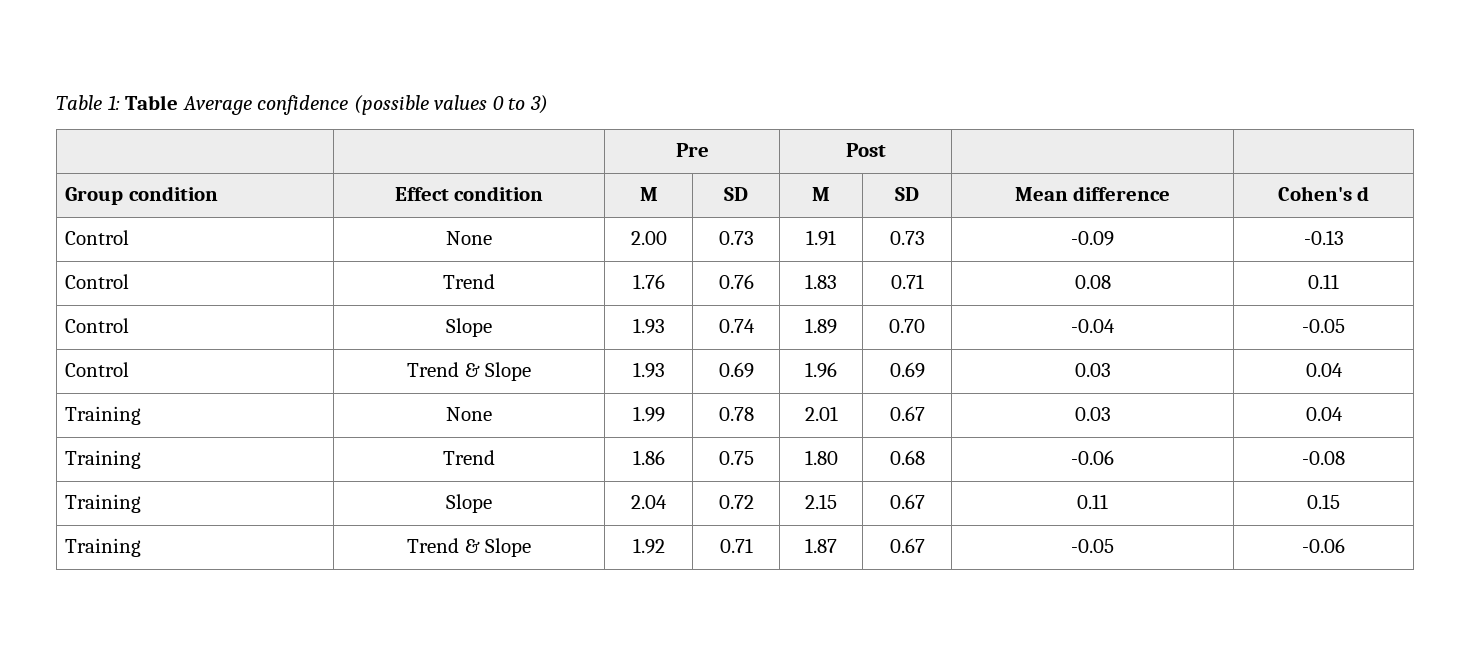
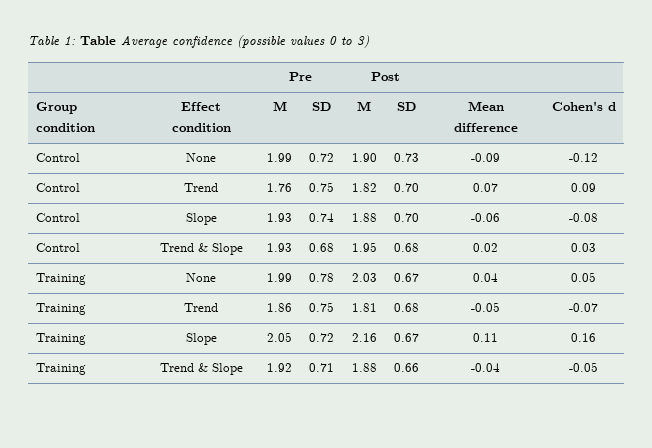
- Control | None | 2.00 | 0.73 | 1.91 | 0.73 | -0.09 | -0.13
+ Control | None | 1.99 | 0.72 | 1.90 | 0.73 | -0.09 | -0.12
- Control | Trend | 1.76 | 0.76 | 1.83 | 0.71 | 0.08 | 0.11
+ Control | Trend | 1.76 | 0.75 | 1.82 | 0.70 | 0.07 | 0.09
- Control | Slope | 1.93 | 0.74 | 1.89 | 0.70 | -0.04 | -0.05
+ Control | Slope | 1.93 | 0.74 | 1.88 | 0.70 | -0.06 | -0.08
- Control | Trend & Slope | 1.93 | 0.69 | 1.96 | 0.69 | 0.03 | 0.04
+ Control | Trend & Slope | 1.93 | 0.68 | 1.95 | 0.68 | 0.02 | 0.03
- Training | None | 1.99 | 0.78 | 2.01 | 0.67 | 0.03 | 0.04
+ Training | None | 1.99 | 0.78 | 2.03 | 0.67 | 0.04 | 0.05
- Training | Trend | 1.86 | 0.75 | 1.80 | 0.68 | -0.06 | -0.08
+ Training | Trend | 1.86 | 0.75 | 1.81 | 0.68 | -0.05 | -0.07
- Training | Slope | 2.04 | 0.72 | 2.15 | 0.67 | 0.11 | 0.15
+ Training | Slope | 2.05 | 0.72 | 2.16 | 0.67 | 0.11 | 0.16
- Training | Trend & Slope | 1.92 | 0.71 | 1.87 | 0.67 | -0.05 | -0.06
+ Training | Trend & Slope | 1.92 | 0.71 | 1.88 | 0.66 | -0.04 | -0.05

